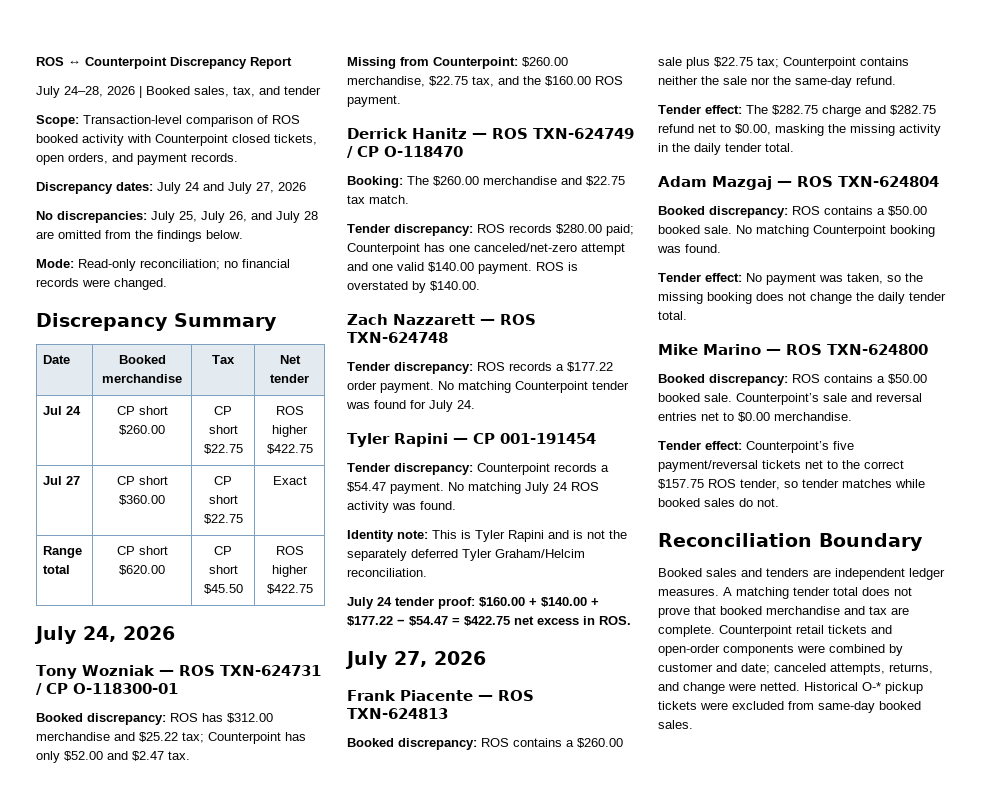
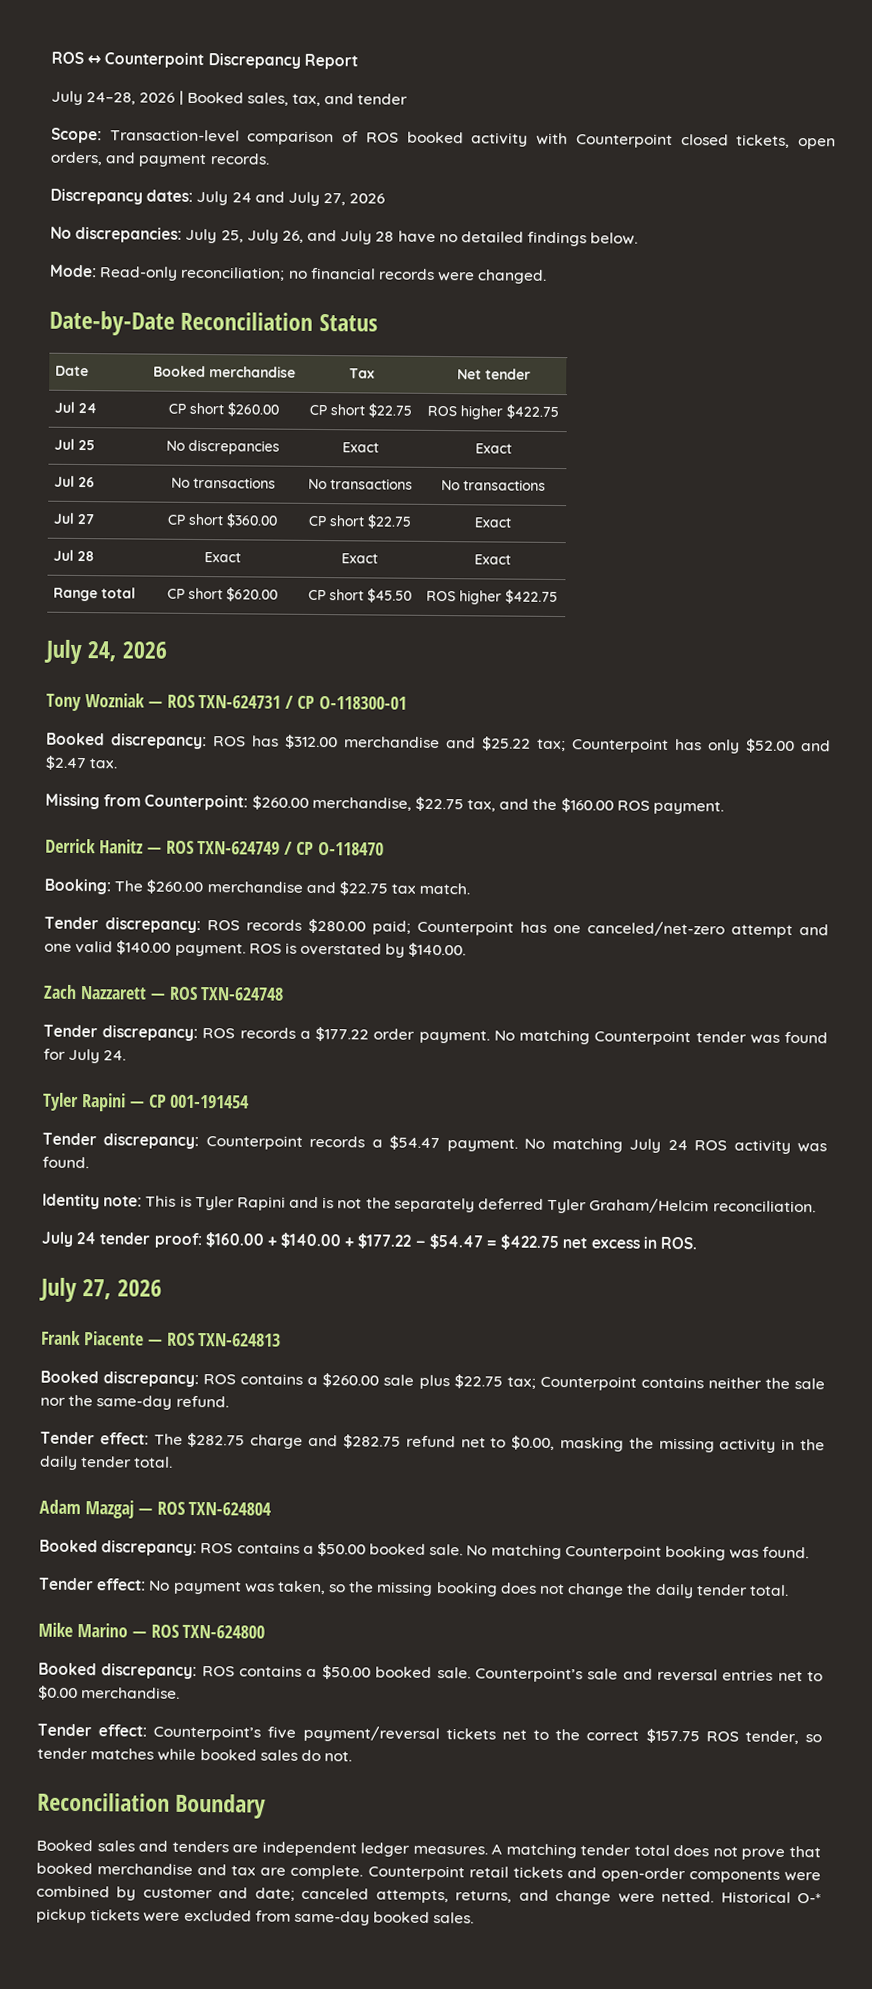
- No discrepancies: July 25, July 26, and July 28 are omitted from the findings below.
+ No discrepancies: July 25, July 26, and July 28 have no detailed findings below.
- Discrepancy Summary
+ Date-by-Date Reconciliation Status
+ Jul 25 | No discrepancies | Exact | Exact
+ Jul 26 | No transactions | No transactions | No transactions
+ Jul 28 | Exact | Exact | Exact

